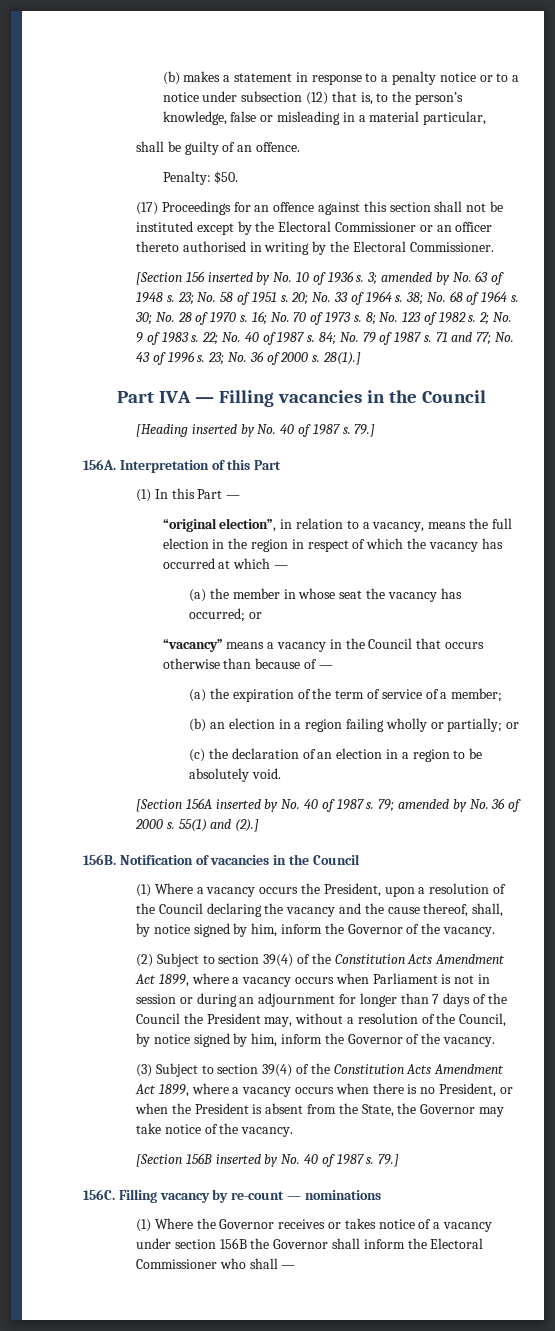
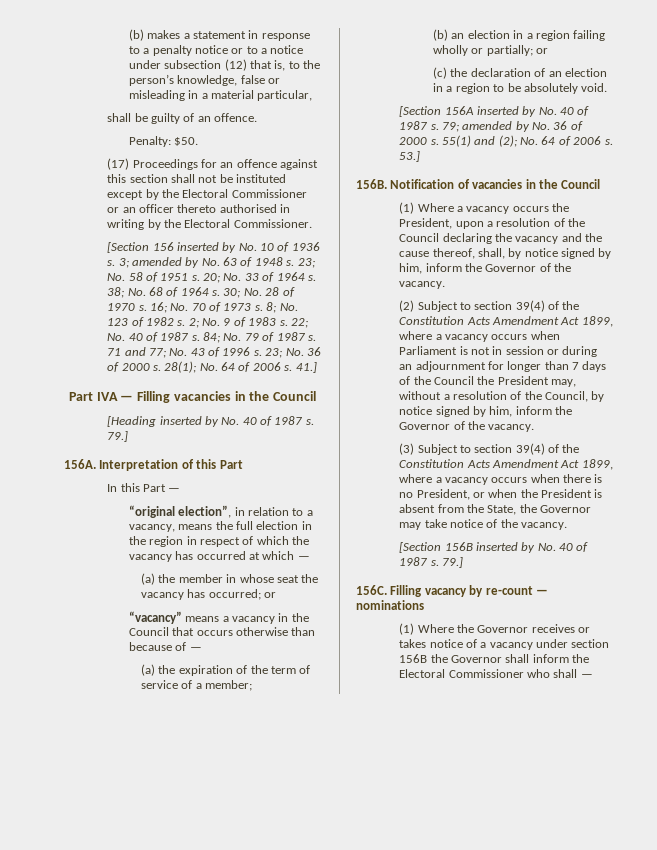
- 28(1).]
+ 28(1); No. 64 of 2006 s. 41.]
- (1) In this Part —
+ In this Part —
- 55(1) and (2).]
+ 55(1) and (2); No. 64 of 2006 s. 53.]

